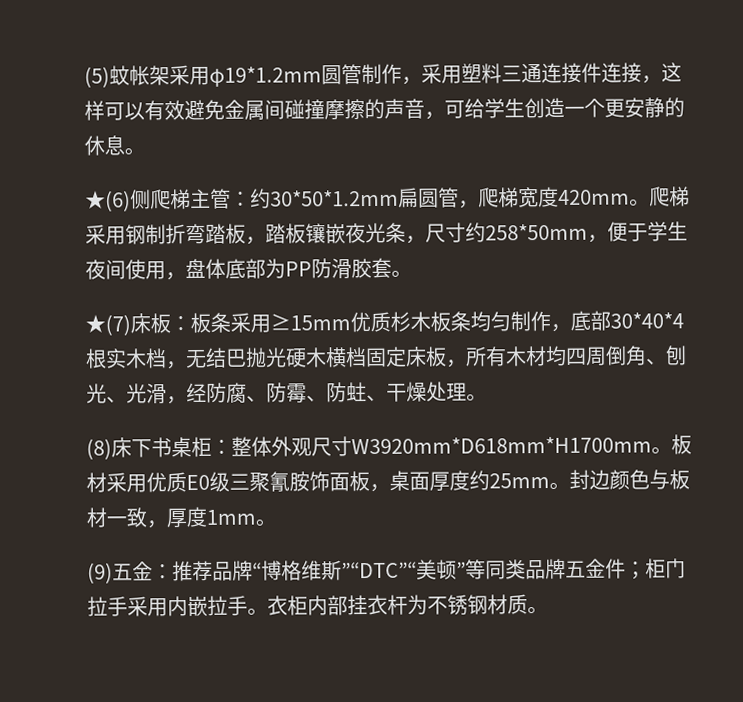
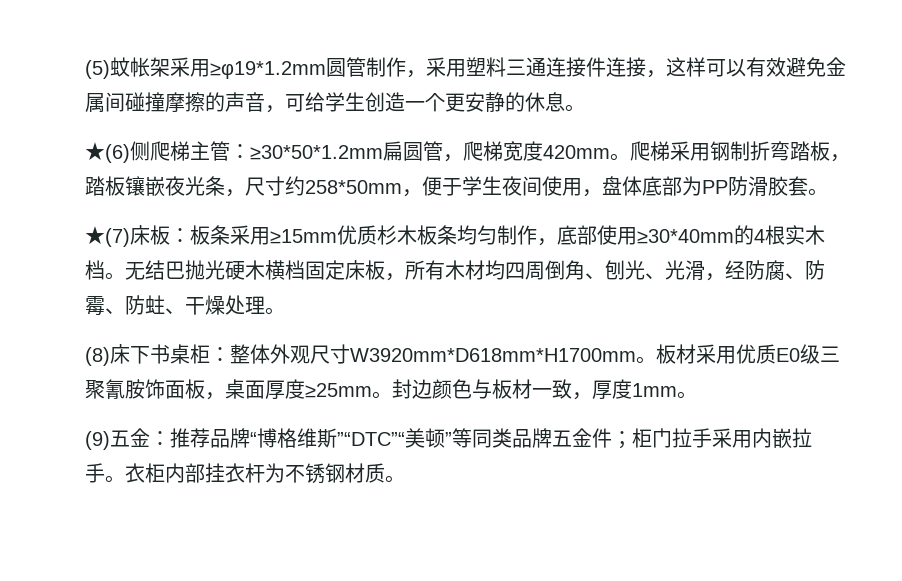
- (5)蚊帐架采用φ19*1.2mm圆管制作，采用塑料三通连接件连接，这样可以有效避免金属间碰撞摩擦的声音，可给学生创造一个更安静的休息。
+ (5)蚊帐架采用≥φ19*1.2mm圆管制作，采用塑料三通连接件连接，这样可以有效避免金属间碰撞摩擦的声音，可给学生创造一个更安静的休息。
- ★(6)侧爬梯主管：约30*50*1.2mm扁圆管，爬梯宽度420mm。
+ ★(6)侧爬梯主管：≥30*50*1.2mm扁圆管，爬梯宽度420mm。
- ★(7)床板：板条采用≥15mm优质杉木板条均匀制作，底部30*40*4根实木档，无结巴抛光硬木横档固定床板，所有木材均四周倒角、刨光、光滑，经防腐、防霉、防蛀、干燥处理。
+ ★(7)床板：板条采用≥15mm优质杉木板条均匀制作，底部使用≥30*40mm的4根实木档。无结巴抛光硬木横档固定床板，所有木材均四周倒角、刨光、光滑，经防腐、防霉、防蛀、干燥处理。
- 板材采用优质E0级三聚氰胺饰面板，桌面厚度约25mm。
+ 板材采用优质E0级三聚氰胺饰面板，桌面厚度≥25mm。

